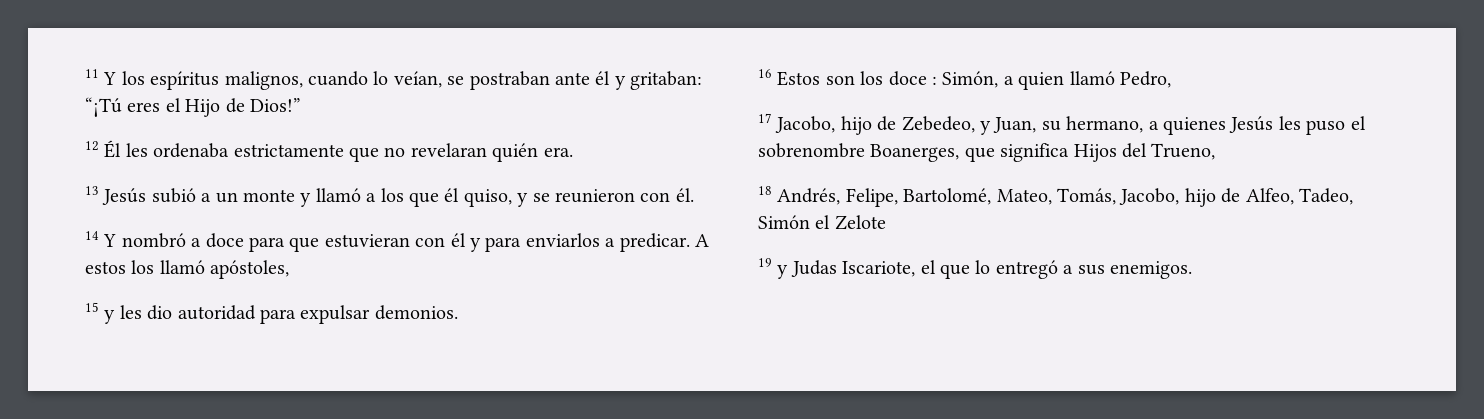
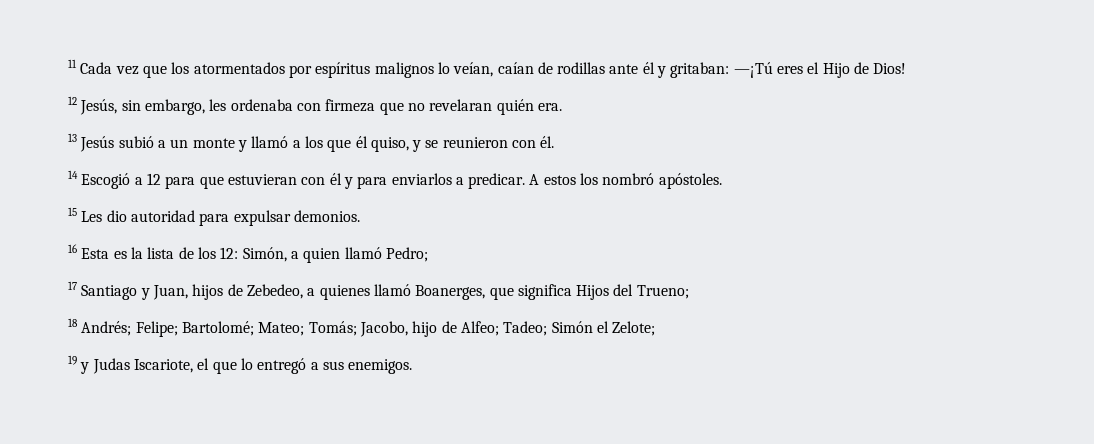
- 11 Y los espíritus malignos, cuando lo veían, se postraban ante él y gritaban: “¡Tú eres el Hijo de Dios!”
- 12 Él les ordenaba estrictamente que no revelaran quién era.
+ 11 Cada vez que los atormentados por espíritus malignos lo veían, caían de rodillas ante él y gritaban: —¡Tú eres el Hijo de Dios!
+ 12 Jesús, sin embargo, les ordenaba con firmeza que no revelaran quién era.
- 14 Y nombró a doce para que estuvieran con él y para enviarlos a predicar.
+ 14 Escogió a 12 para que estuvieran con él y para enviarlos a predicar.
- A estos los llamó apóstoles,
+ A estos los nombró apóstoles.
- 15 y les dio autoridad para expulsar demonios.
+ 15 Les dio autoridad para expulsar demonios.
- 16 Estos son los doce : Simón, a quien llamó Pedro,
+ 16 Esta es la lista de los 12: Simón, a quien llamó Pedro;
- 17 Jacobo, hijo de Zebedeo, y Juan, su hermano, a quienes Jesús les puso el sobrenombre Boanerges, que significa Hijos del Trueno,
+ 17 Santiago y Juan, hijos de Zebedeo, a quienes llamó Boanerges, que significa Hijos del Trueno;
- 18 Andrés, Felipe, Bartolomé, Mateo, Tomás, Jacobo, hijo de Alfeo, Tadeo, Simón el Zelote
+ 18 Andrés; Felipe; Bartolomé; Mateo; Tomás; Jacobo, hijo de Alfeo; Tadeo; Simón el Zelote;

